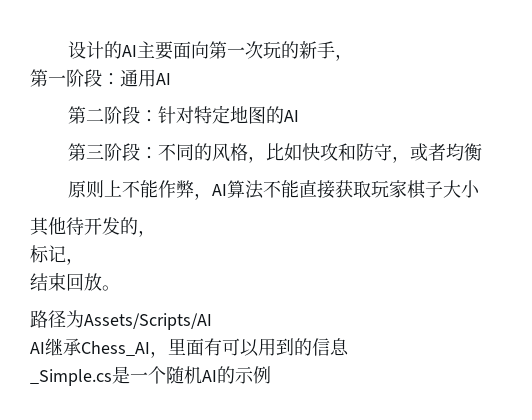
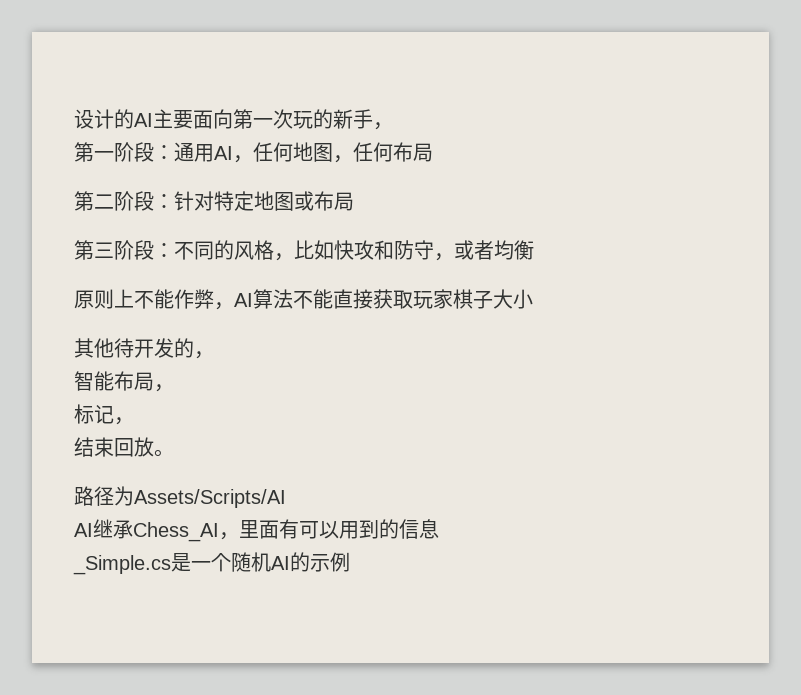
- 第一阶段：通用AI
+ 第一阶段：通用AI，任何地图，任何布局
- 第二阶段：针对特定地图的AI
+ 第二阶段：针对特定地图或布局
+ 智能布局，

